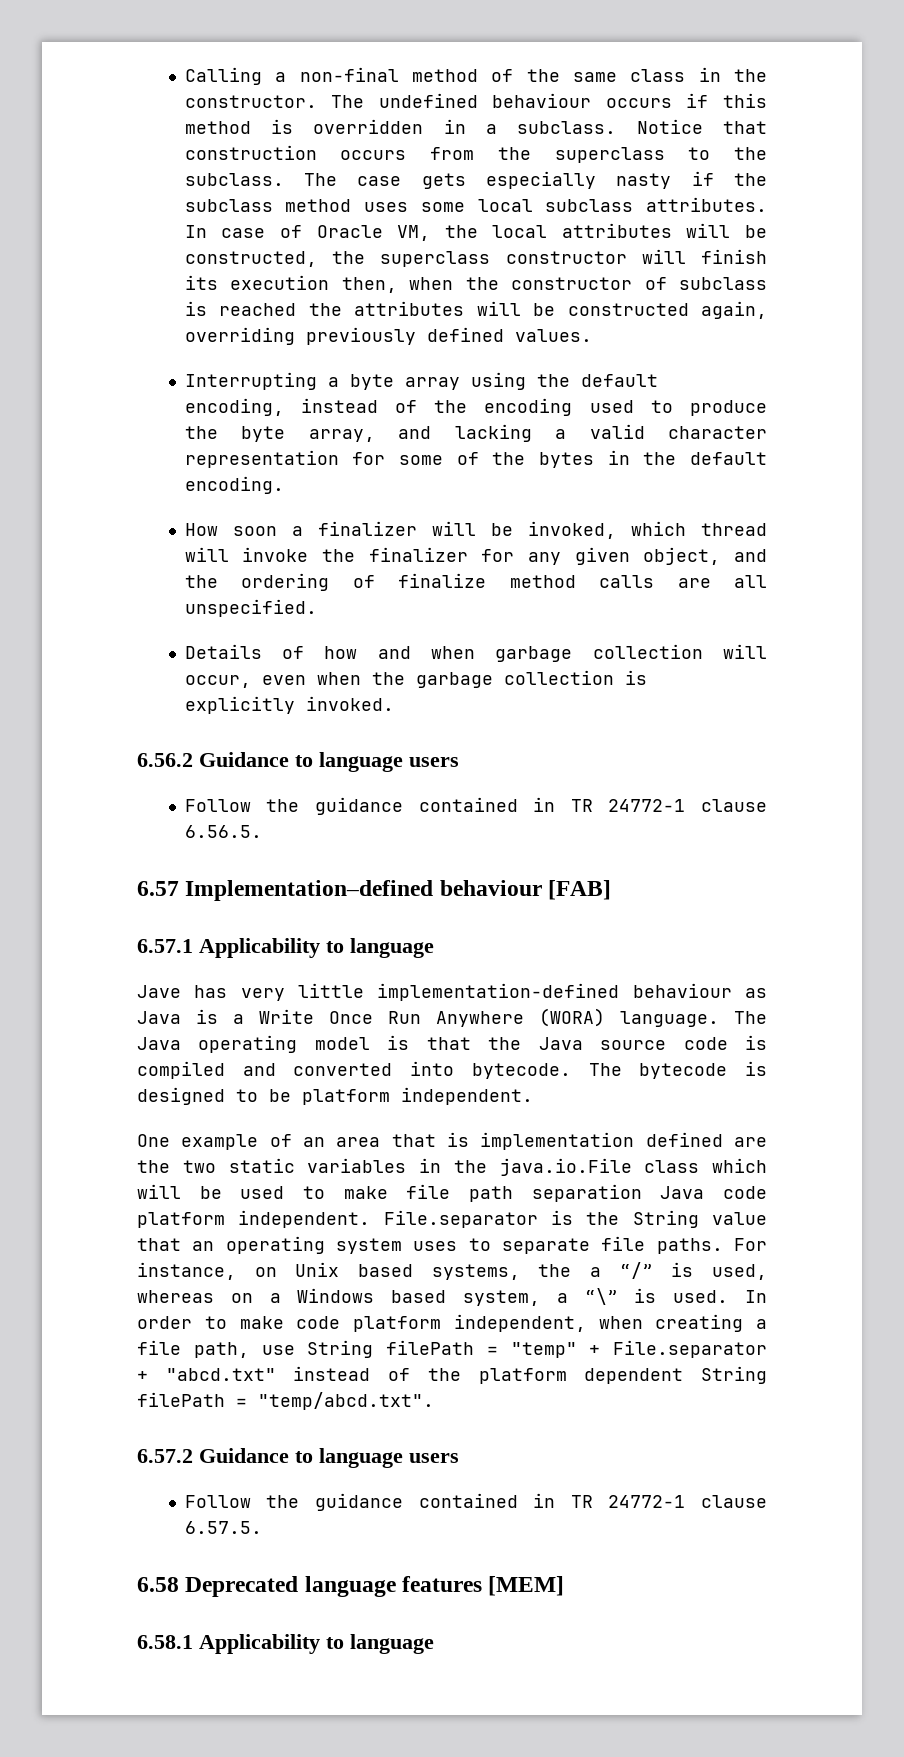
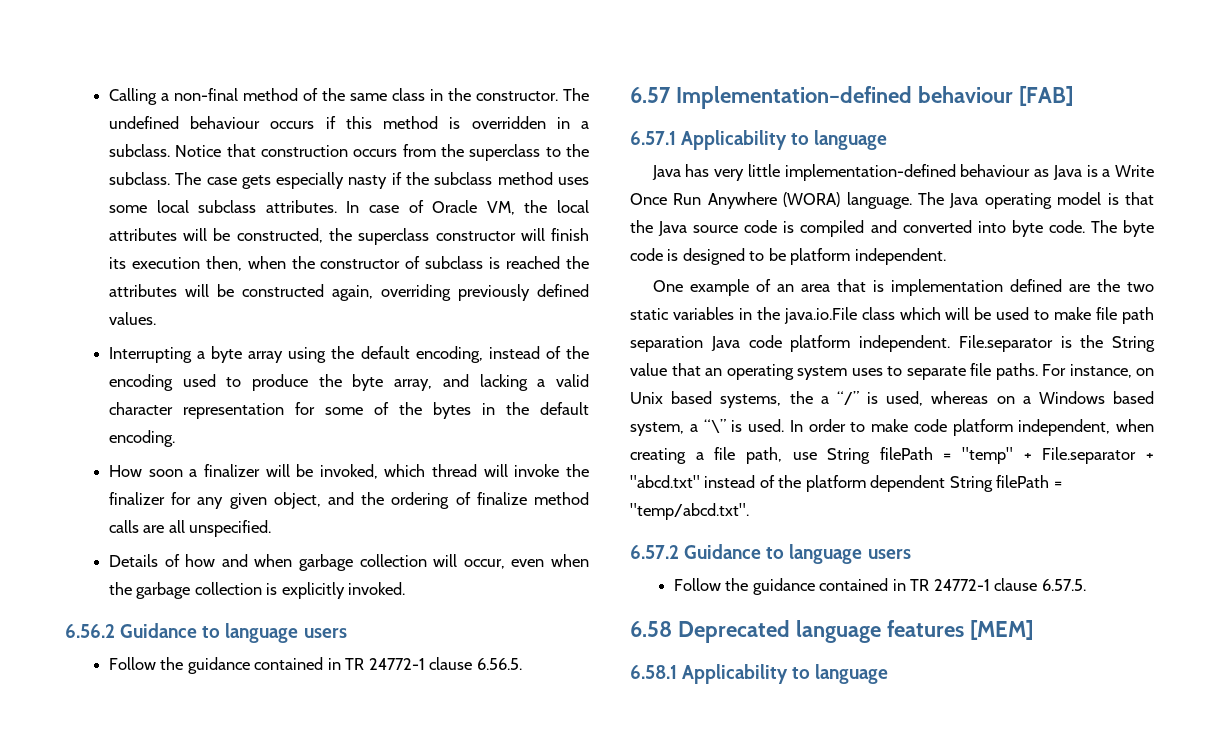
- Jave has very little implementation-defined behaviour as Java is a Write Once Run Anywhere (WORA) language.
+ Java has very little implementation-defined behaviour as Java is a Write Once Run Anywhere (WORA) language.
- The Java operating model is that the Java source code is compiled and converted into bytecode. The bytecode is designed to be platform independent.
+ The Java operating model is that the Java source code is compiled and converted into byte code. The byte code is designed to be platform independent.

